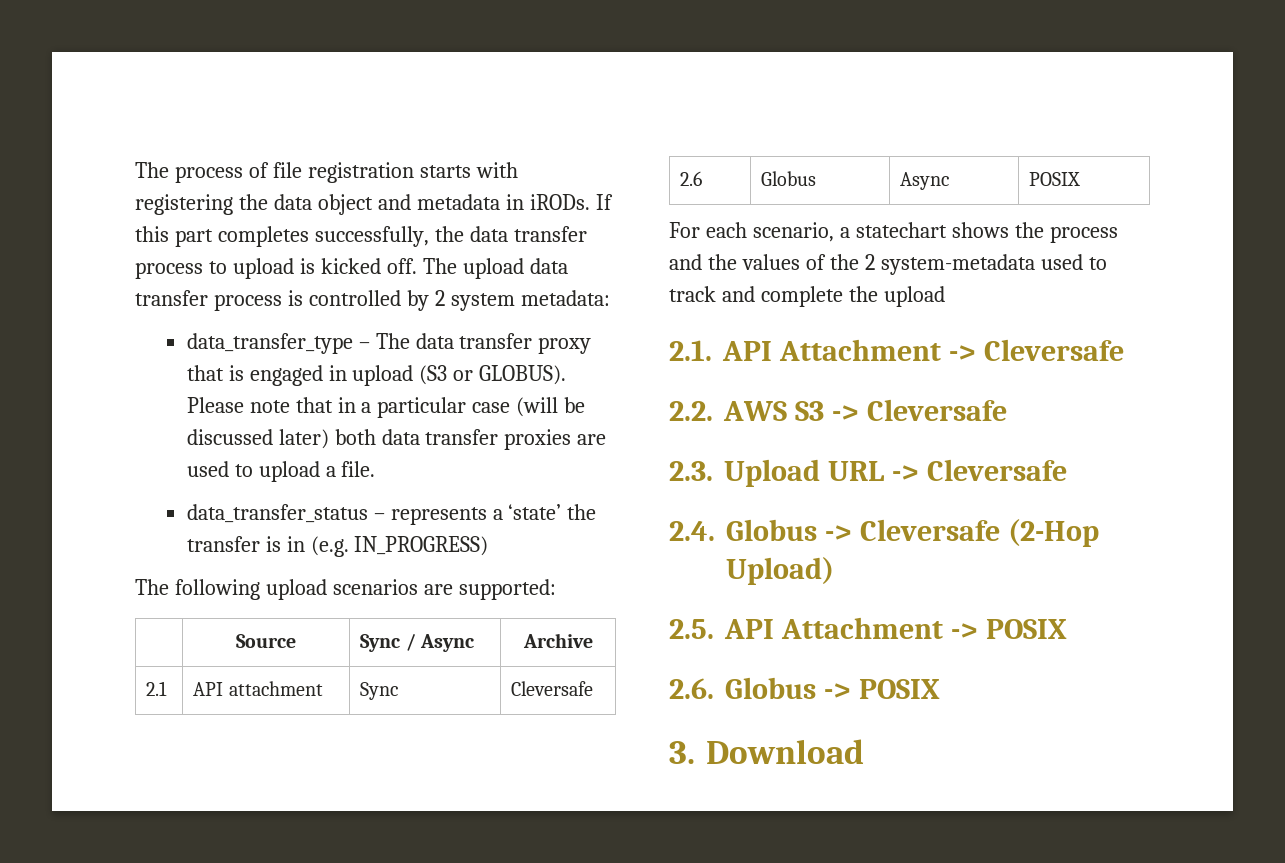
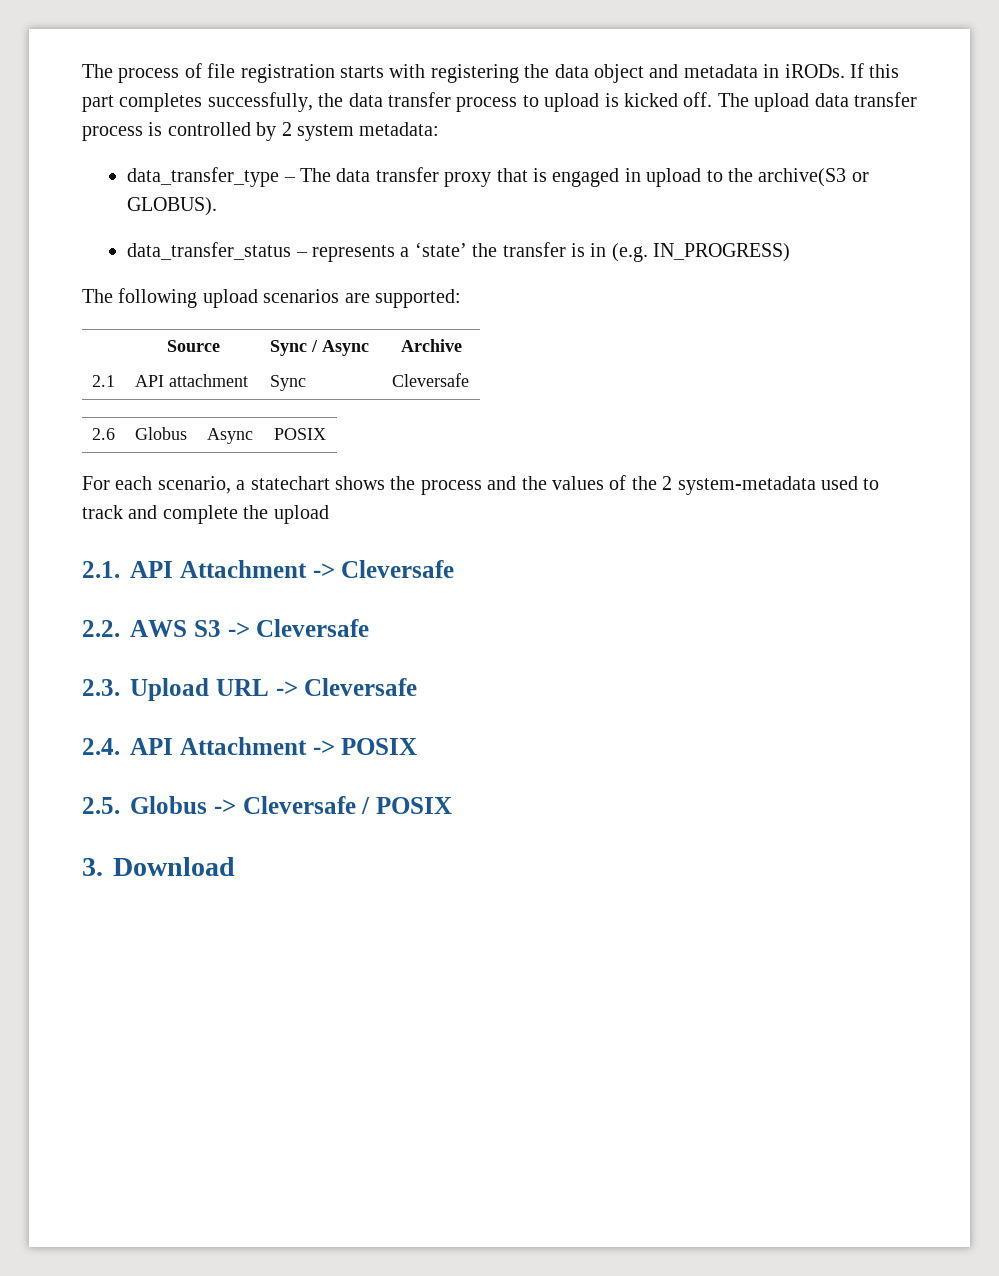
- data_transfer_type – The data transfer proxy that is engaged in upload (S3 or GLOBUS). Please note that in a particular case (will be discussed later) both data transfer proxies are used to upload a file.
+ data_transfer_type – The data transfer proxy that is engaged in upload to the archive(S3 or GLOBUS).
- 2.4. Globus -> Cleversafe (2-Hop Upload)
- 2.5. API Attachment -> POSIX
+ 2.4. API Attachment -> POSIX
- 2.6. Globus -> POSIX
+ 2.5. Globus -> Cleversafe / POSIX

